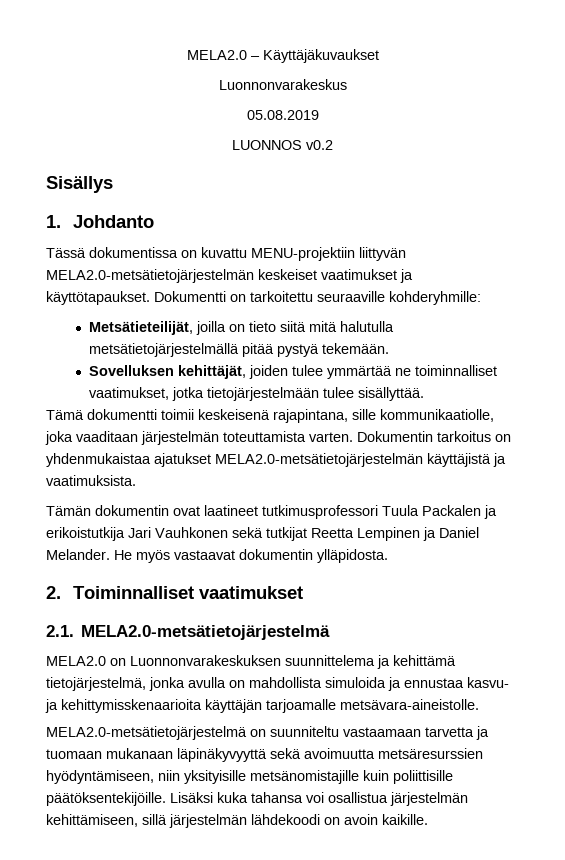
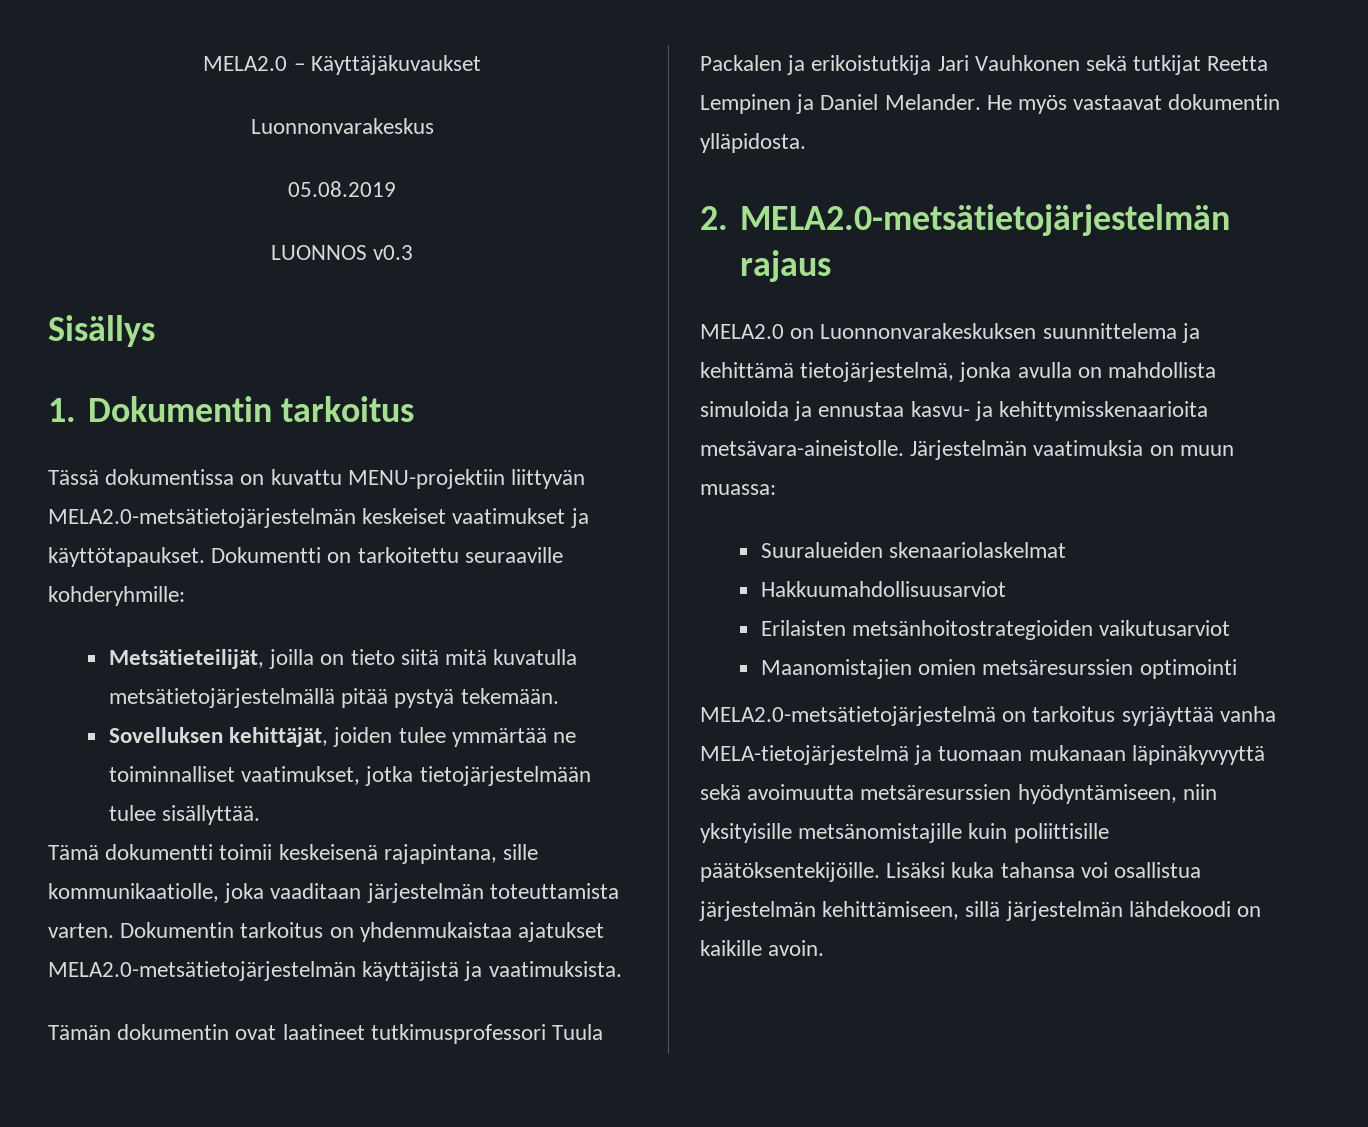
- LUONNOS v0.2
+ LUONNOS v0.3
- 1. Johdanto
+ 1. Dokumentin tarkoitus
- Metsätieteilijät, joilla on tieto siitä mitä halutulla metsätietojärjestelmällä pitää pystyä tekemään.
+ Metsätieteilijät, joilla on tieto siitä mitä kuvatulla metsätietojärjestelmällä pitää pystyä tekemään.
- 2. Toiminnalliset vaatimukset
- 2.1. MELA2.0-metsätietojärjestelmä
+ 2. MELA2.0-metsätietojärjestelmän rajaus
- MELA2.0 on Luonnonvarakeskuksen suunnittelema ja kehittämä tietojärjestelmä, jonka avulla on mahdollista simuloida ja ennustaa kasvu- ja kehittymisskenaarioita käyttäjän tarjoamalle metsävara-aineistolle.
- MELA2.0-metsätietojärjestelmä on suunniteltu vastaamaan tarvetta ja tuomaan mukanaan läpinäkyvyyttä sekä avoimuutta metsäresurssien hyödyntämiseen, niin yksityisille metsänomistajille kuin poliittisille päätöksentekijöille.
+ MELA2.0 on Luonnonvarakeskuksen suunnittelema ja kehittämä tietojärjestelmä, jonka avulla on mahdollista simuloida ja ennustaa kasvu- ja kehittymisskenaarioita metsävara-aineistolle. Järjestelmän vaatimuksia on muun muassa:
+ Suuralueiden skenaariolaskelmat
+ Hakkuumahdollisuusarviot
+ Erilaisten metsänhoitostrategioiden vaikutusarviot
+ Maanomistajien omien metsäresurssien optimointi
+ MELA2.0-metsätietojärjestelmä on tarkoitus syrjäyttää vanha MELA-tietojärjestelmä ja tuomaan mukanaan läpinäkyvyyttä sekä avoimuutta metsäresurssien hyödyntämiseen, niin yksityisille metsänomistajille kuin poliittisille päätöksentekijöille.
- Lisäksi kuka tahansa voi osallistua järjestelmän kehittämiseen, sillä järjestelmän lähdekoodi on avoin kaikille.
+ Lisäksi kuka tahansa voi osallistua järjestelmän kehittämiseen, sillä järjestelmän lähdekoodi on kaikille avoin.

